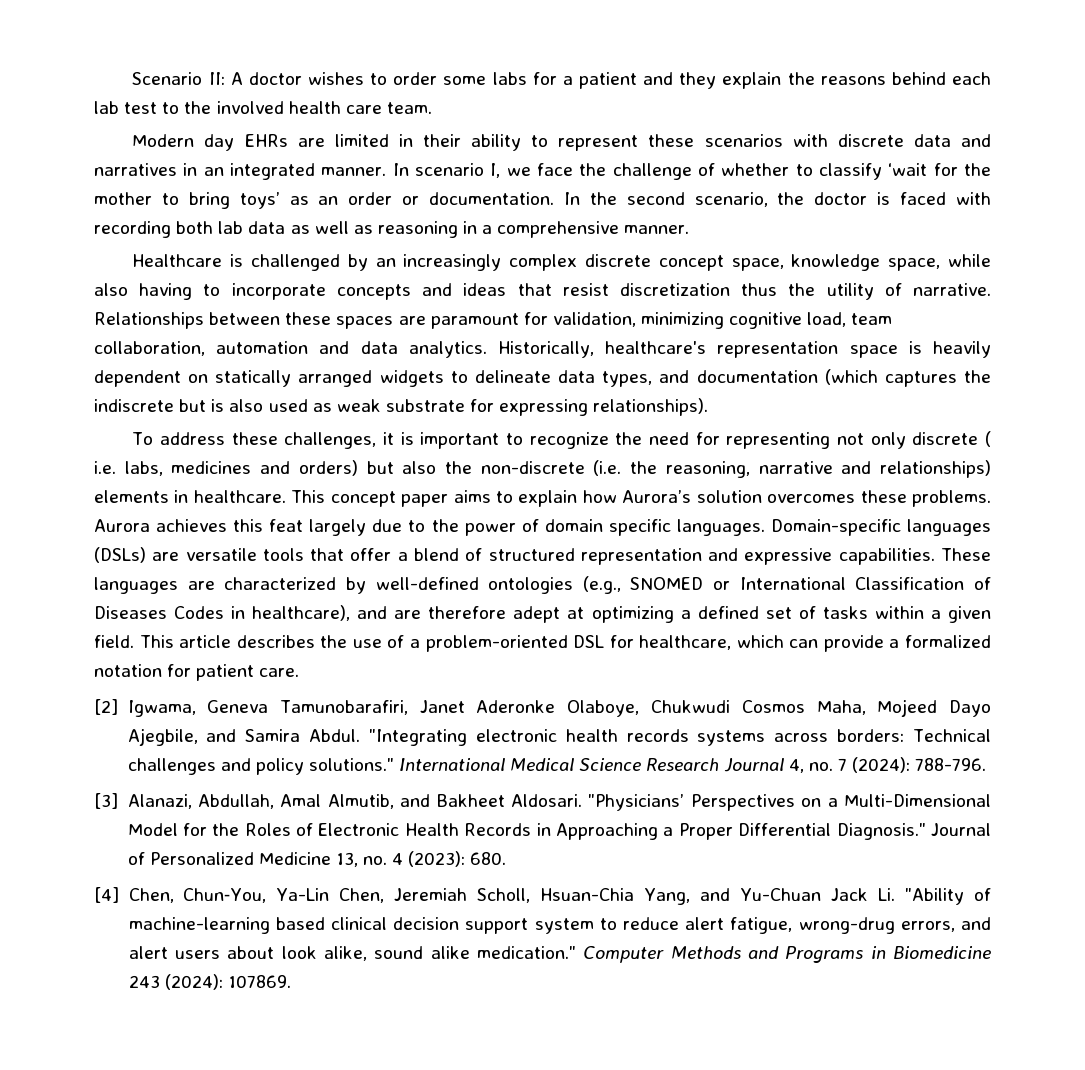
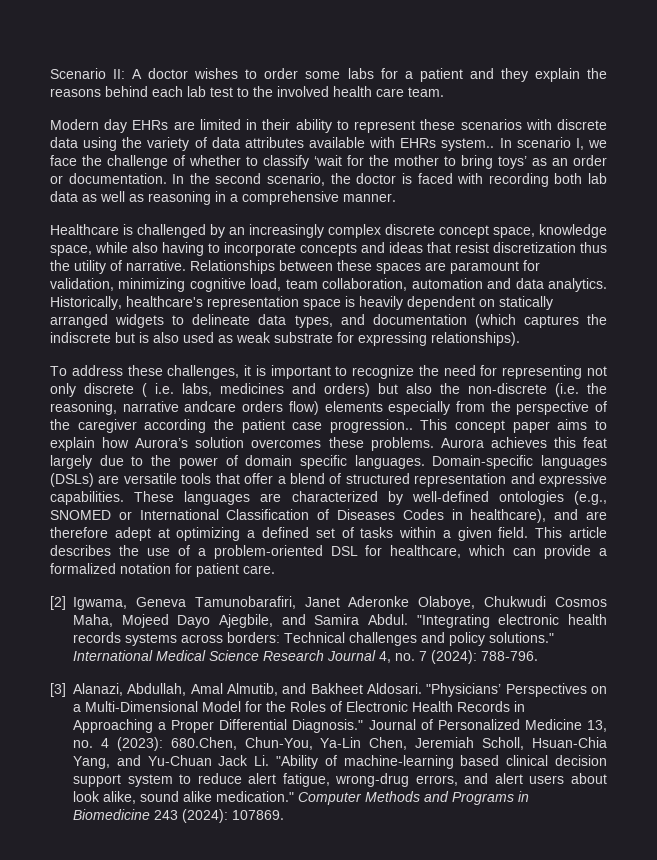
- Modern day EHRs are limited in their ability to represent these scenarios with discrete data and narratives in an integrated manner.
+ Modern day EHRs are limited in their ability to represent these scenarios with discrete data using the variety of data attributes available with EHRs system..
- To address these challenges, it is important to recognize the need for representing not only discrete ( i.e. labs, medicines and orders) but also the non-discrete (i.e. the reasoning, narrative and relationships) elements in healthcare.
+ To address these challenges, it is important to recognize the need for representing not only discrete ( i.e. labs, medicines and orders) but also the non-discrete (i.e. the reasoning, narrative andcare orders flow) elements especially from the perspective of the caregiver according the patient case progression..
- Journal of Personalized Medicine 13, no. 4 (2023): 680.
- [4] Chen, Chun‑You, Ya-Lin Chen, Jeremiah Scholl, Hsuan-Chia Yang, and Yu-Chuan Jack Li. "Ability of machine-learning based clinical decision support system to reduce alert fatigue, wrong-drug errors, and alert users about look alike, sound alike medication."
+ Journal of Personalized Medicine 13, no. 4 (2023): 680.Chen, Chun‑You, Ya-Lin Chen, Jeremiah Scholl, Hsuan-Chia Yang, and Yu-Chuan Jack Li. "Ability of machine-learning based clinical decision support system to reduce alert fatigue, wrong-drug errors, and alert users about look alike, sound alike medication."

